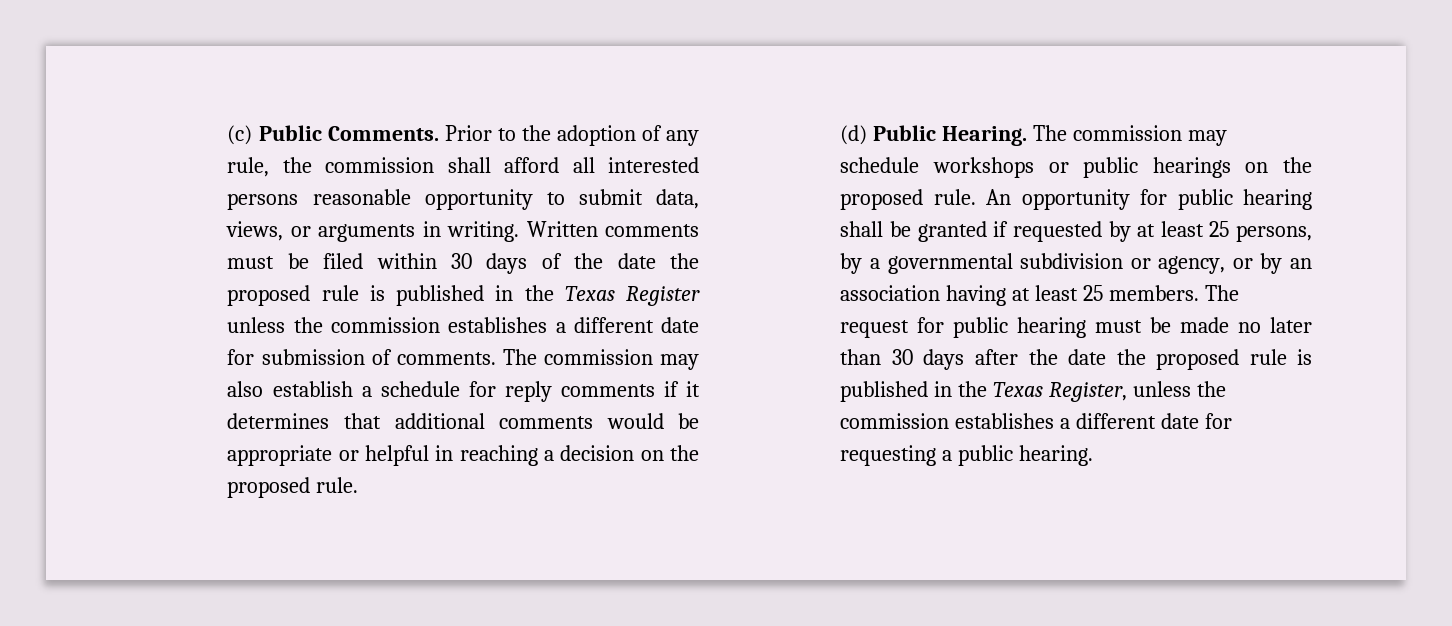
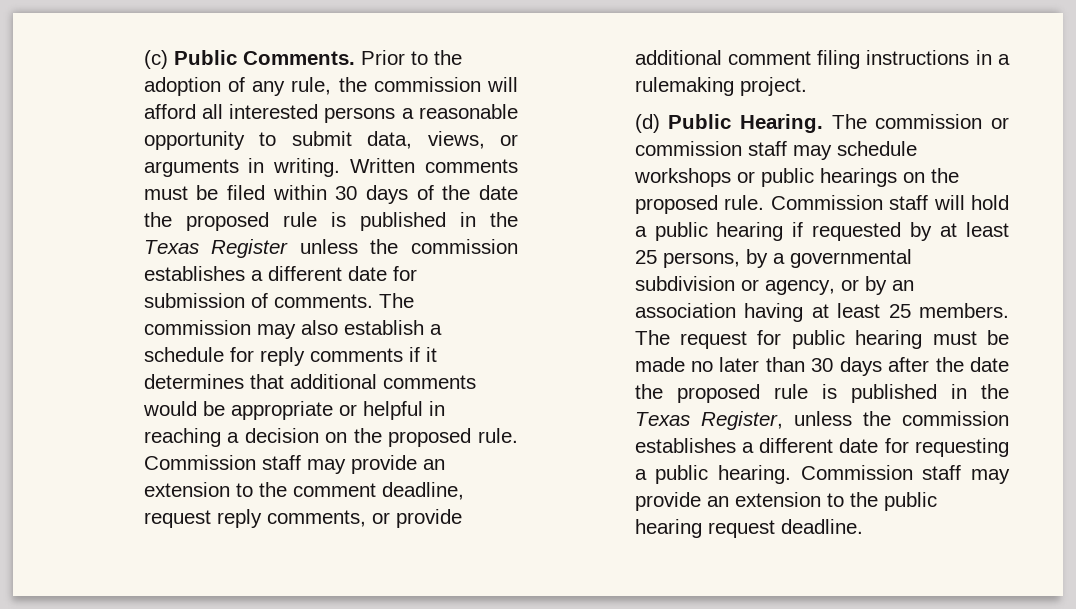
- Prior to the adoption of any rule, the commission shall afford all interested persons reasonable opportunity to submit data, views, or arguments in writing.
+ Prior to the adoption of any rule, the commission will afford all interested persons a reasonable opportunity to submit data, views, or arguments in writing.
+ Commission staff may provide an extension to the comment deadline, request reply comments, or provide additional comment filing instructions in a rulemaking project.
- The commission may schedule workshops or public hearings on the proposed rule.
+ The commission or commission staff may schedule workshops or public hearings on the proposed rule.
- An opportunity for public hearing shall be granted if requested by at least 25 persons, by a governmental subdivision or agency, or by an association having at least 25 members.
+ Commission staff will hold a public hearing if requested by at least 25 persons, by a governmental subdivision or agency, or by an association having at least 25 members.
+ Commission staff may provide an extension to the public hearing request deadline.

